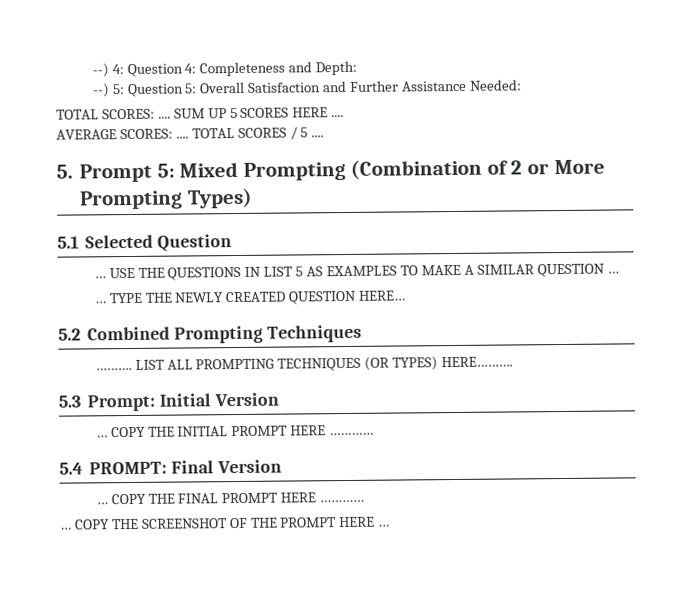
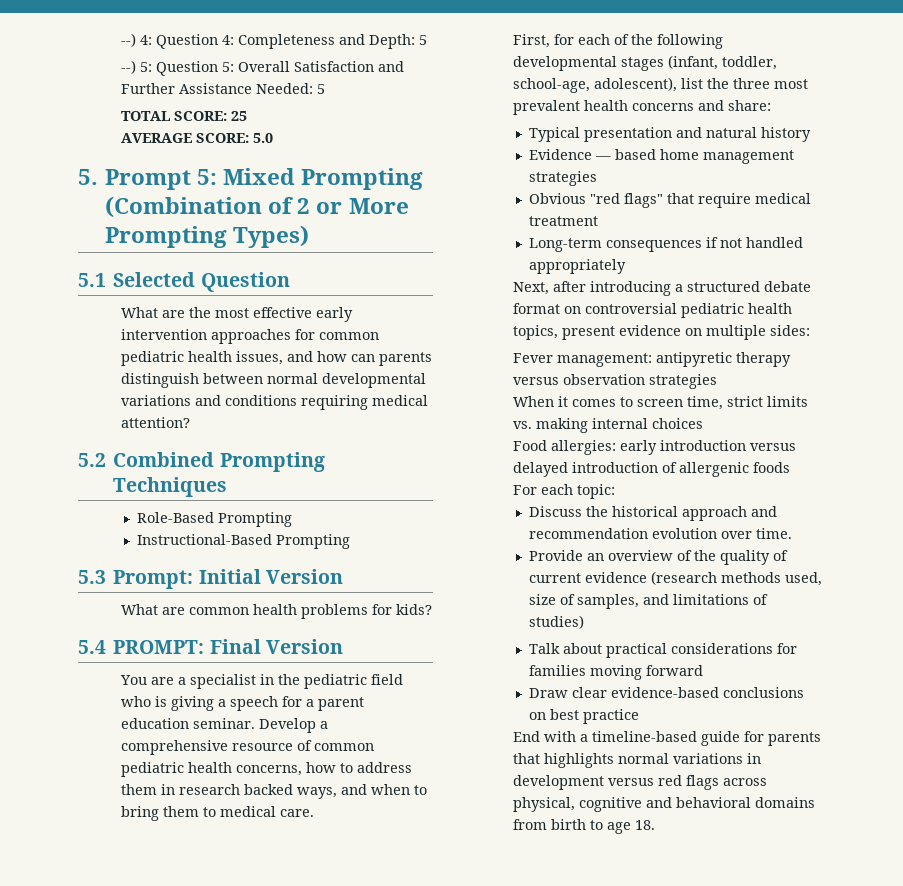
- --) 4: Question 4: Completeness and Depth:
+ --) 4: Question 4: Completeness and Depth: 5
- --) 5: Question 5: Overall Satisfaction and Further Assistance Needed:
- TOTAL SCORES: .... SUM UP 5 SCORES HERE ....
- AVERAGE SCORES: .... TOTAL SCORES / 5 ....
+ --) 5: Question 5: Overall Satisfaction and Further Assistance Needed: 5
+ TOTAL SCORE: 25
+ AVERAGE SCORE: 5.0
- … USE THE QUESTIONS IN LIST 5 AS EXAMPLES TO MAKE A SIMILAR QUESTION …
- … TYPE THE NEWLY CREATED QUESTION HERE…
+ What are the most effective early intervention approaches for common pediatric health issues, and how can parents distinguish between normal developmental variations and conditions requiring medical attention?
  5.2 Combined Prompting Techniques
- ………. LIST ALL PROMPTING TECHNIQUES (OR TYPES) HERE……….
+ Role-Based Prompting
+ Instructional-Based Prompting
  5.3 Prompt: Initial Version
- … COPY THE INITIAL PROMPT HERE …………
+ What are common health problems for kids?
  5.4 PROMPT: Final Version
- … COPY THE FINAL PROMPT HERE …………
- … COPY THE SCREENSHOT OF THE PROMPT HERE …
+ You are a specialist in the pediatric field who is giving a speech for a parent education seminar. Develop a comprehensive resource of common pediatric health concerns, how to address them in research backed ways, and when to bring them to medical care.
+ First, for each of the following developmental stages (infant, toddler, school-age, adolescent), list the three most prevalent health concerns and share:
+ Typical presentation and natural history
+ Evidence — based home management strategies
+ Obvious "red flags" that require medical treatment
+ Long-term consequences if not handled appropriately
+ Next, after introducing a structured debate format on controversial pediatric health topics, present evidence on multiple sides:
+ Fever management: antipyretic therapy versus observation strategies
+ When it comes to screen time, strict limits vs. making internal choices
+ Food allergies: early introduction versus delayed introduction of allergenic foods
+ For each topic:
+ Discuss the historical approach and recommendation evolution over time.
+ Provide an overview of the quality of current evidence (research methods used, size of samples, and limitations of studies)
+ Talk about practical considerations for families moving forward
+ Draw clear evidence-based conclusions on best practice
+ End with a timeline-based guide for parents that highlights normal variations in development versus red flags across physical, cognitive and behavioral domains from birth to age 18.

